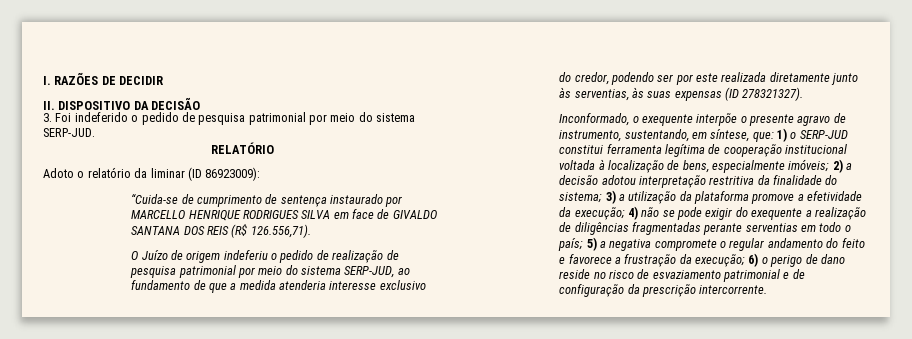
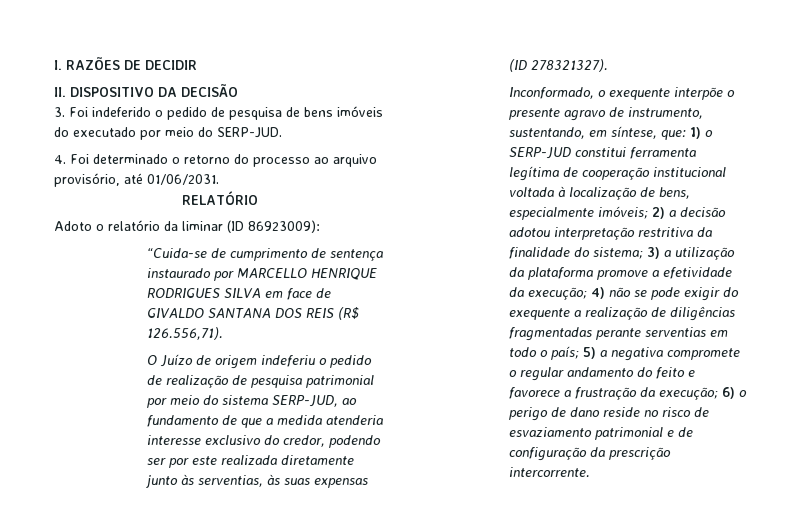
- 3. Foi indeferido o pedido de pesquisa patrimonial por meio do sistema SERP-JUD.
+ 3. Foi indeferido o pedido de pesquisa de bens imóveis do executado por meio do SERP-JUD.
+ 4. Foi determinado o retorno do processo ao arquivo provisório, até 01/06/2031.

